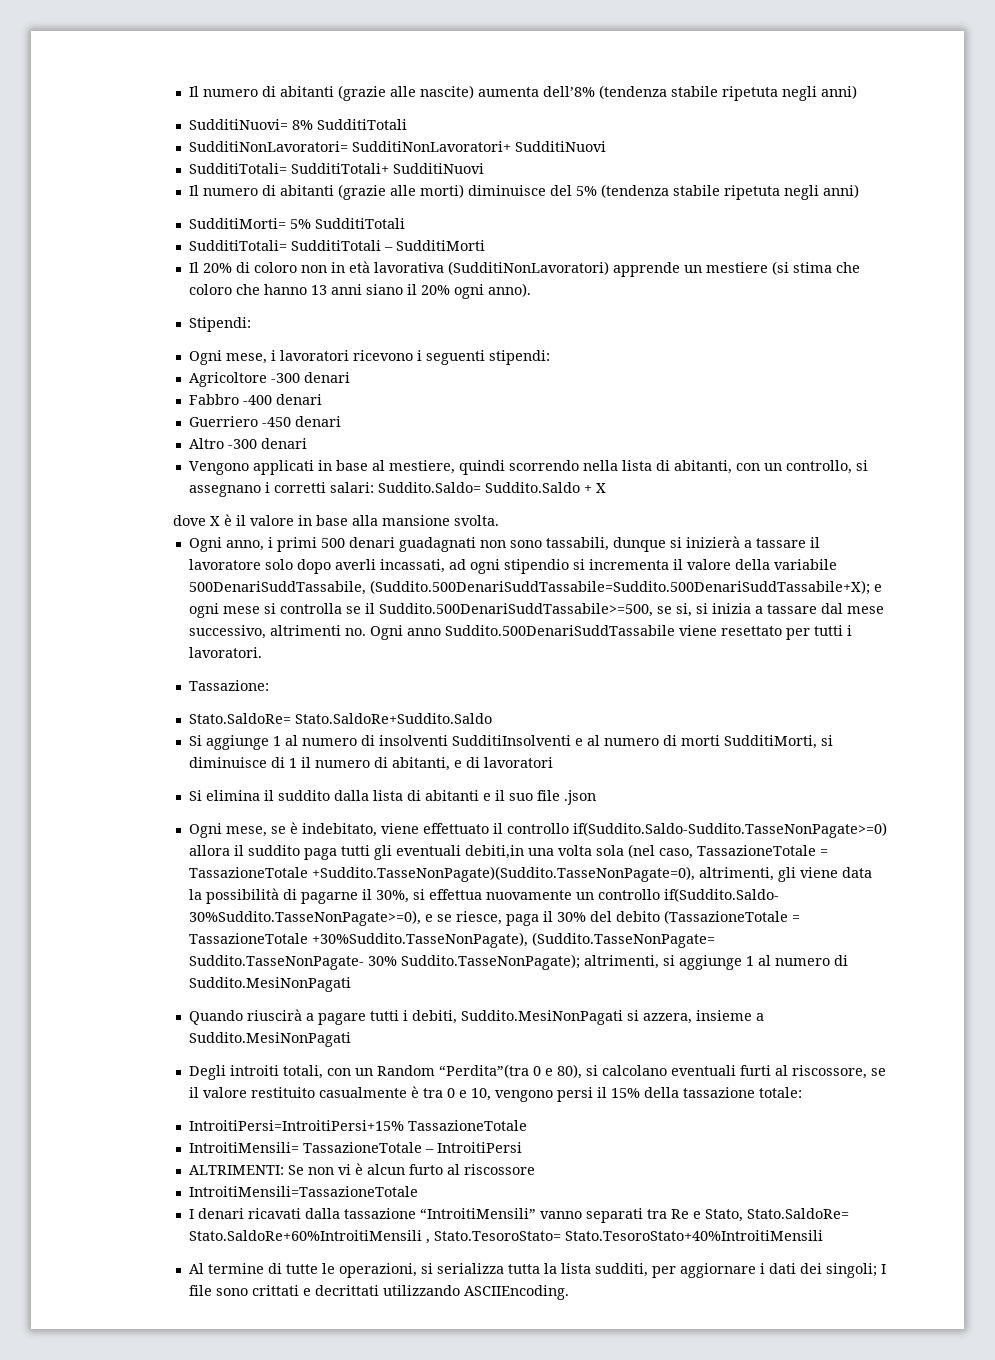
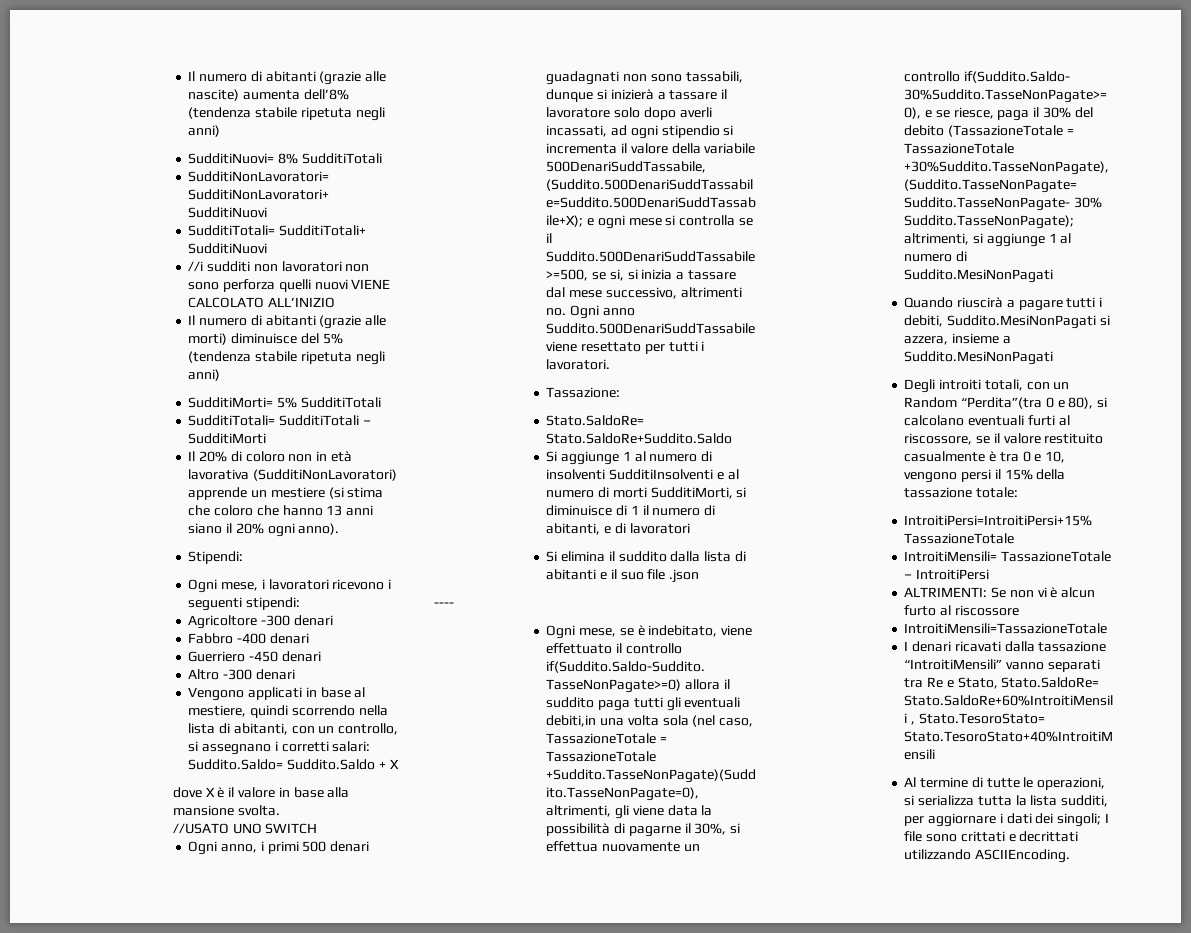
+ //i sudditi non lavoratori non sono perforza quelli nuovi VIENE CALCOLATO ALL’INIZIO
+ //USATO UNO SWITCH
+ ----

